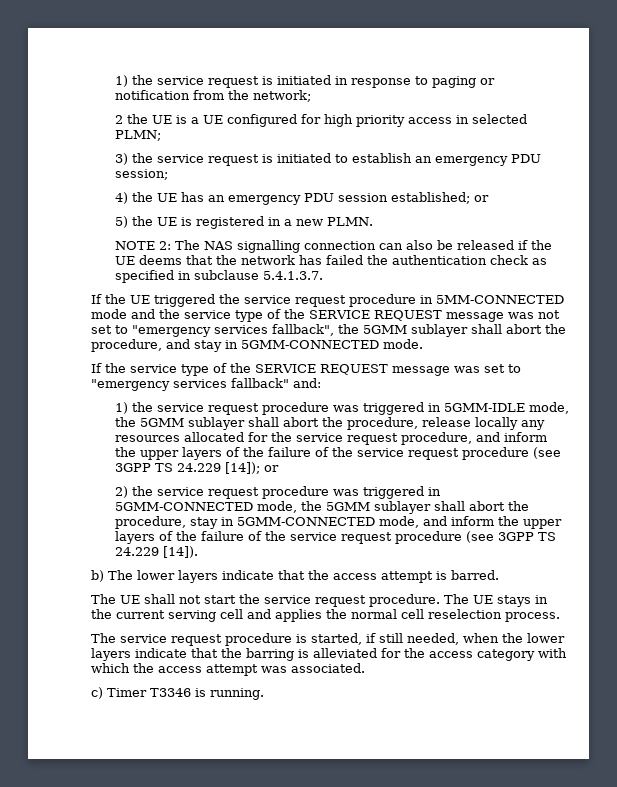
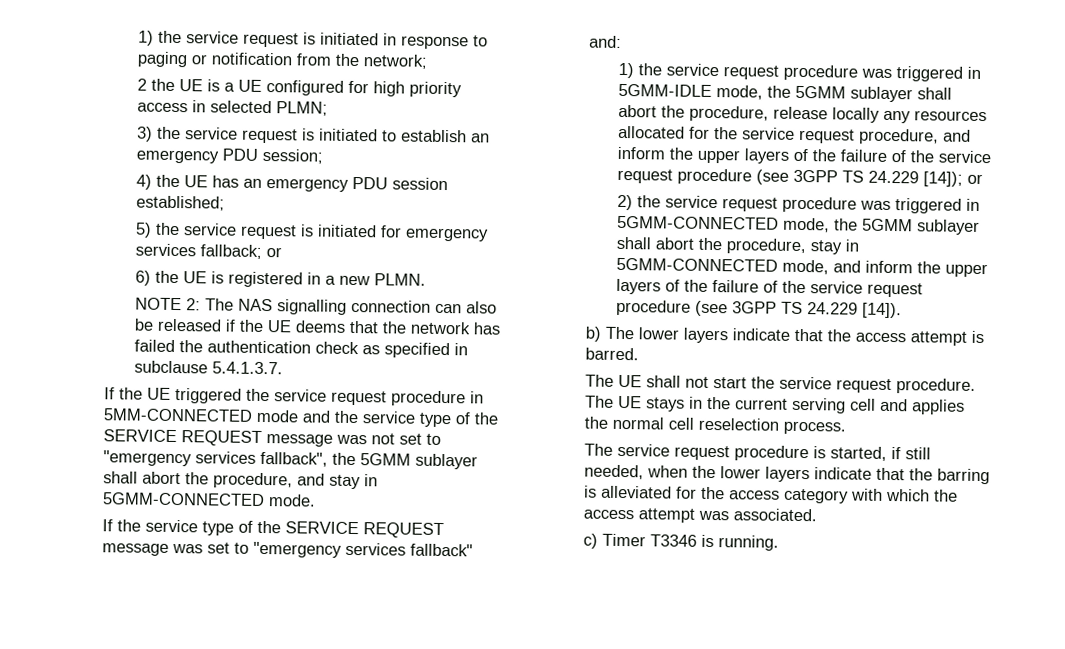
- 4) the UE has an emergency PDU session established; or
- 5) the UE is registered in a new PLMN.
+ 4) the UE has an emergency PDU session established;
+ 5) the service request is initiated for emergency services fallback; or
+ 6) the UE is registered in a new PLMN.

